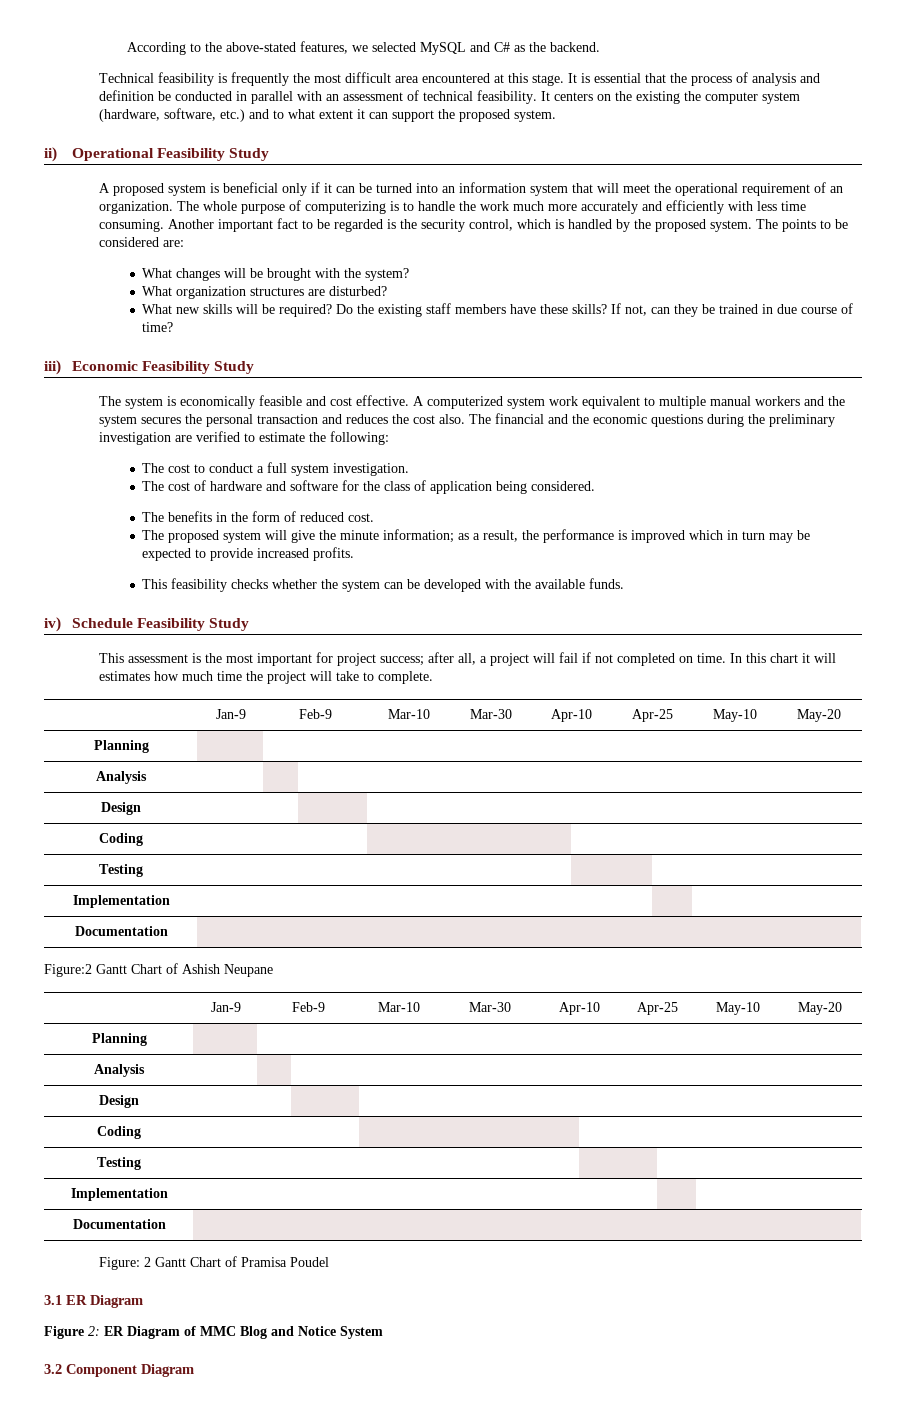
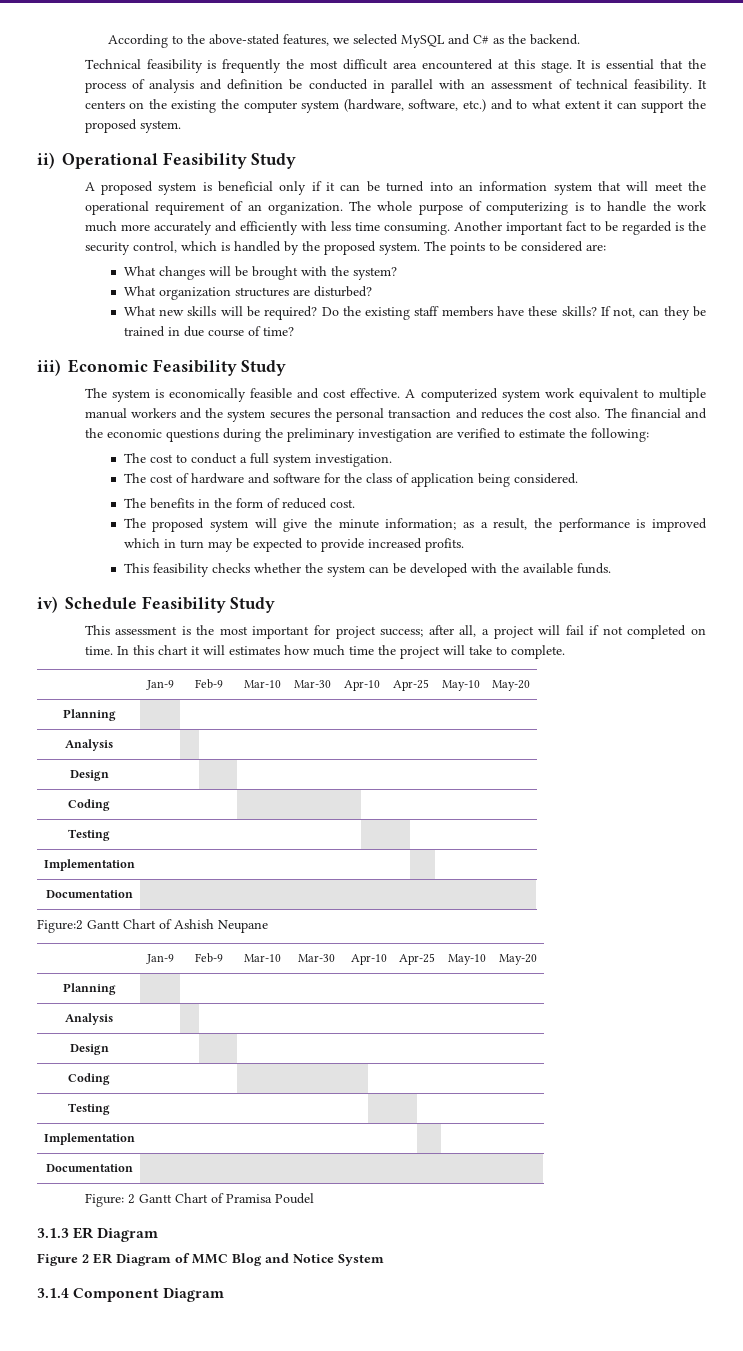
- 3.1 ER Diagram
+ 3.1.3 ER Diagram
- Figure 2: ER Diagram of MMC Blog and Notice System
+ Figure 2 ER Diagram of MMC Blog and Notice System
- 3.2 Component Diagram
+ 3.1.4 Component Diagram

